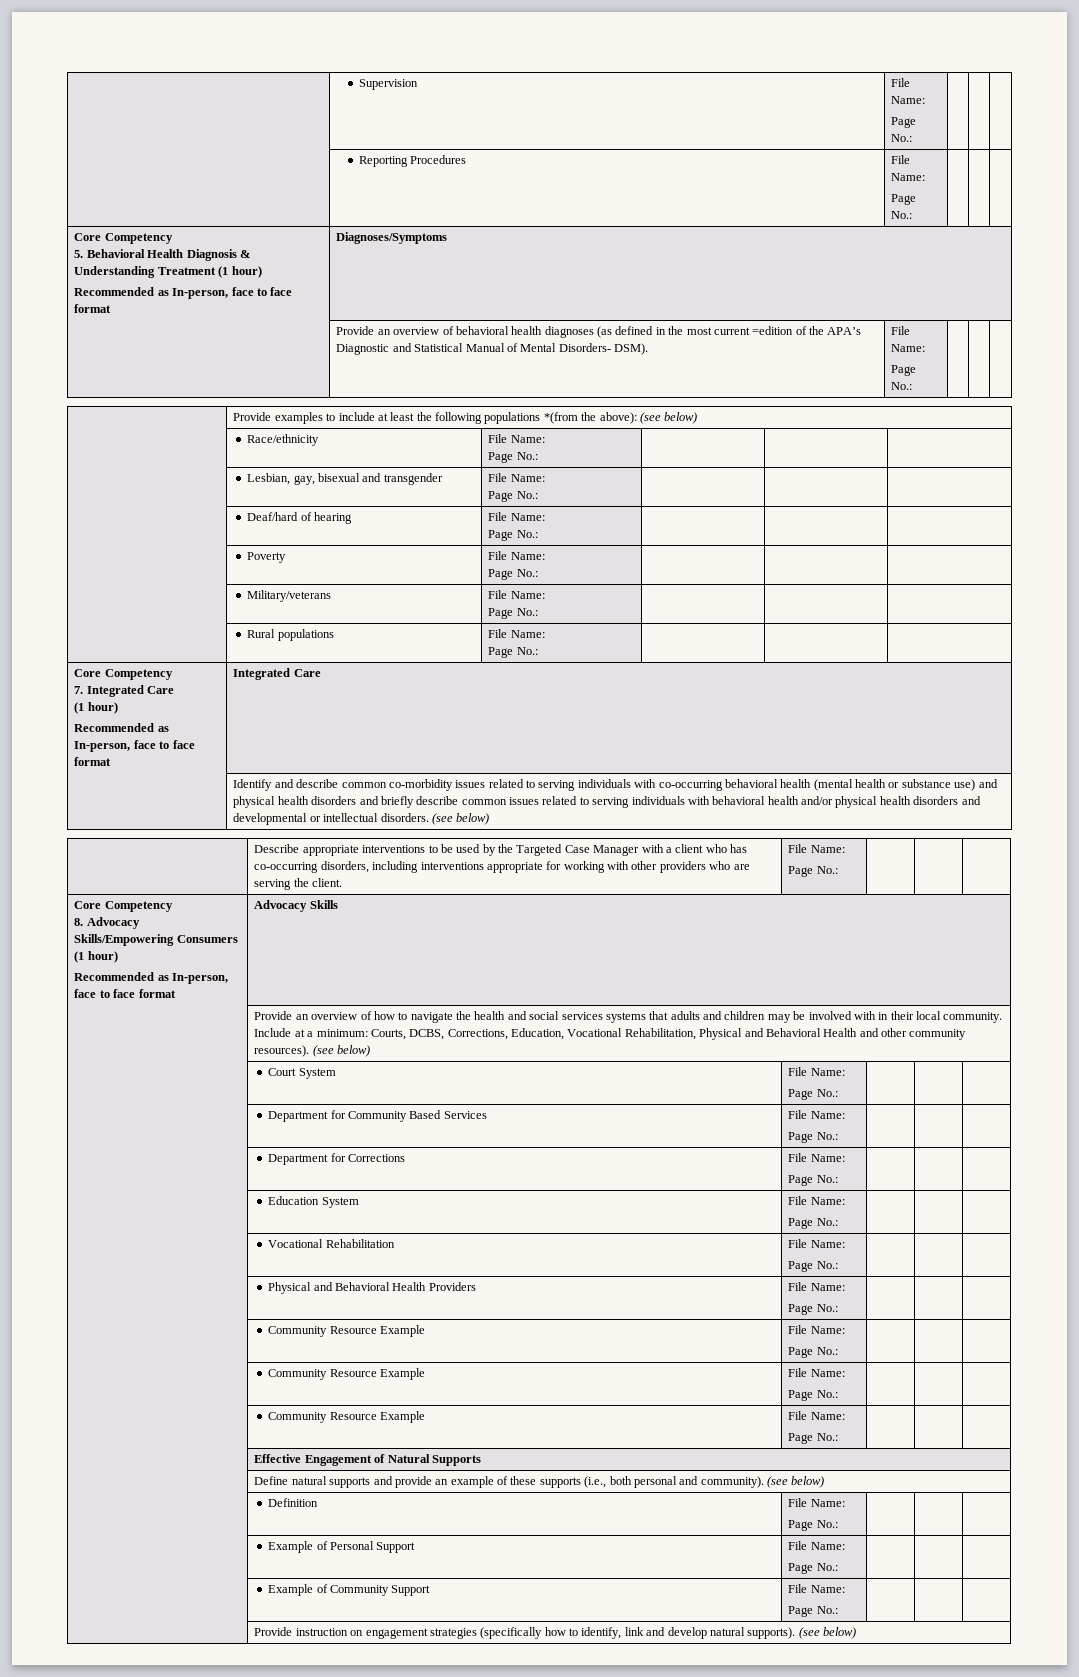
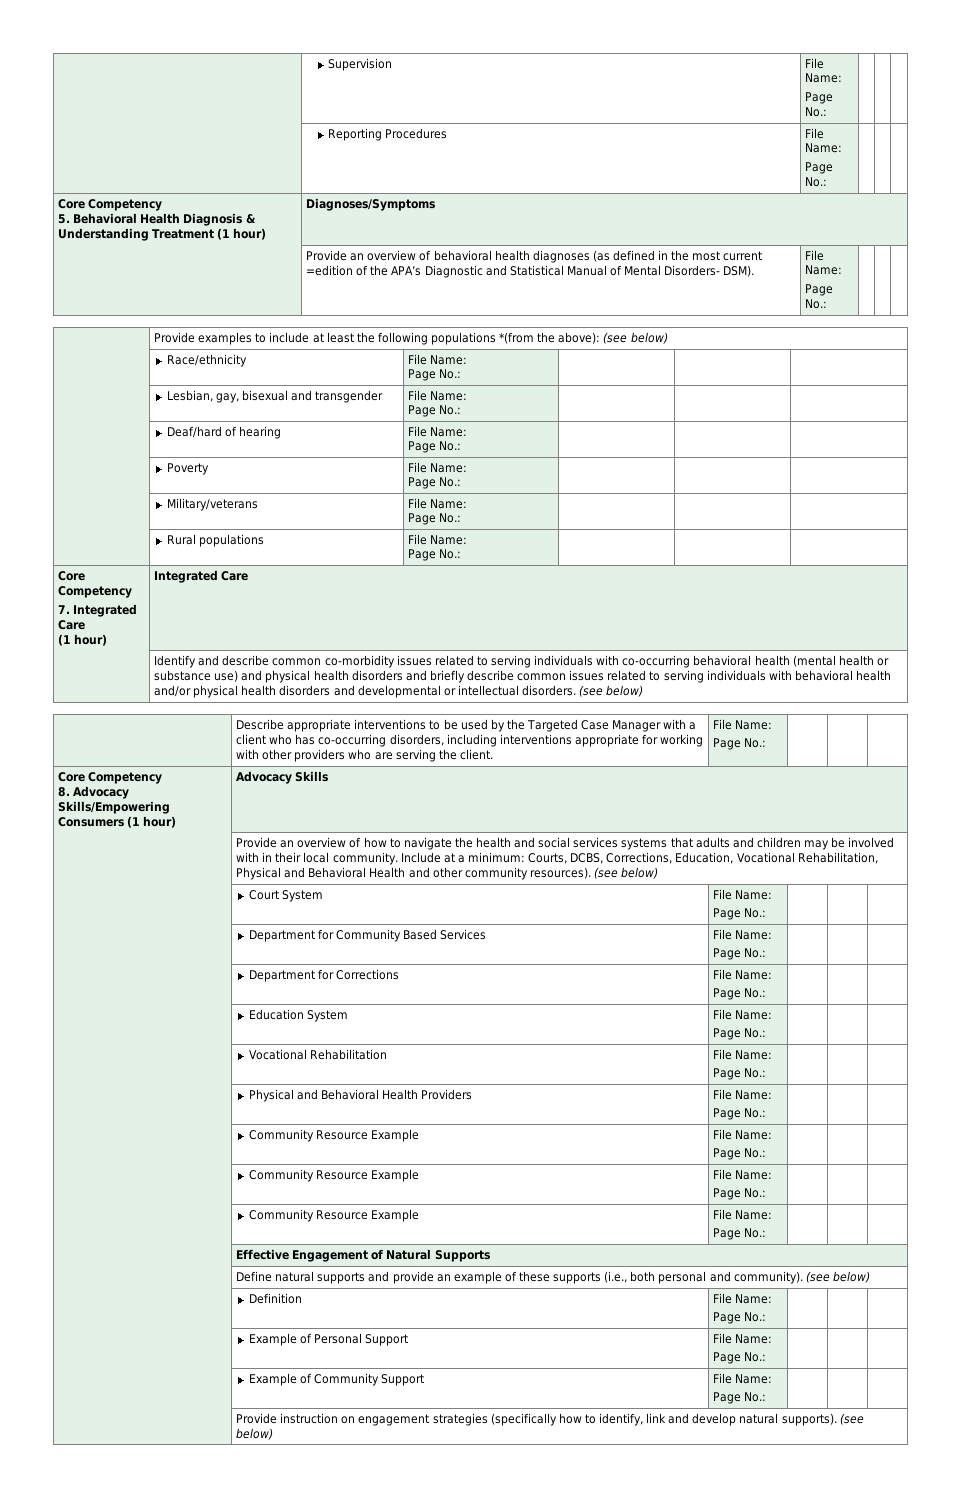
  | Reporting Procedures | File Name:
  Page No.: | | |
  Core Competency
- 5. Behavioral Health Diagnosis & Understanding Treatment (1 hour)
- Recommended as In-person, face to face format | Diagnoses/Symptoms
+ 5. Behavioral Health Diagnosis & Understanding Treatment (1 hour) | Diagnoses/Symptoms
  | Rural populations | File Name:
  Page No.: | | |
  Core Competency
  7. Integrated Care
- (1 hour)
- Recommended as In-person, face to face format | Integrated Care
+ (1 hour) | Integrated Care
  | Describe appropriate interventions to be used by the Targeted Case Manager with a client who has co-occurring disorders, including interventions appropriate for working with other providers who are serving the client. | File Name:
  Page No.: | | |
  Core Competency
- 8. Advocacy Skills/Empowering Consumers (1 hour)
- Recommended as In-person, face to face format | Advocacy Skills
+ 8. Advocacy Skills/Empowering Consumers (1 hour) | Advocacy Skills

